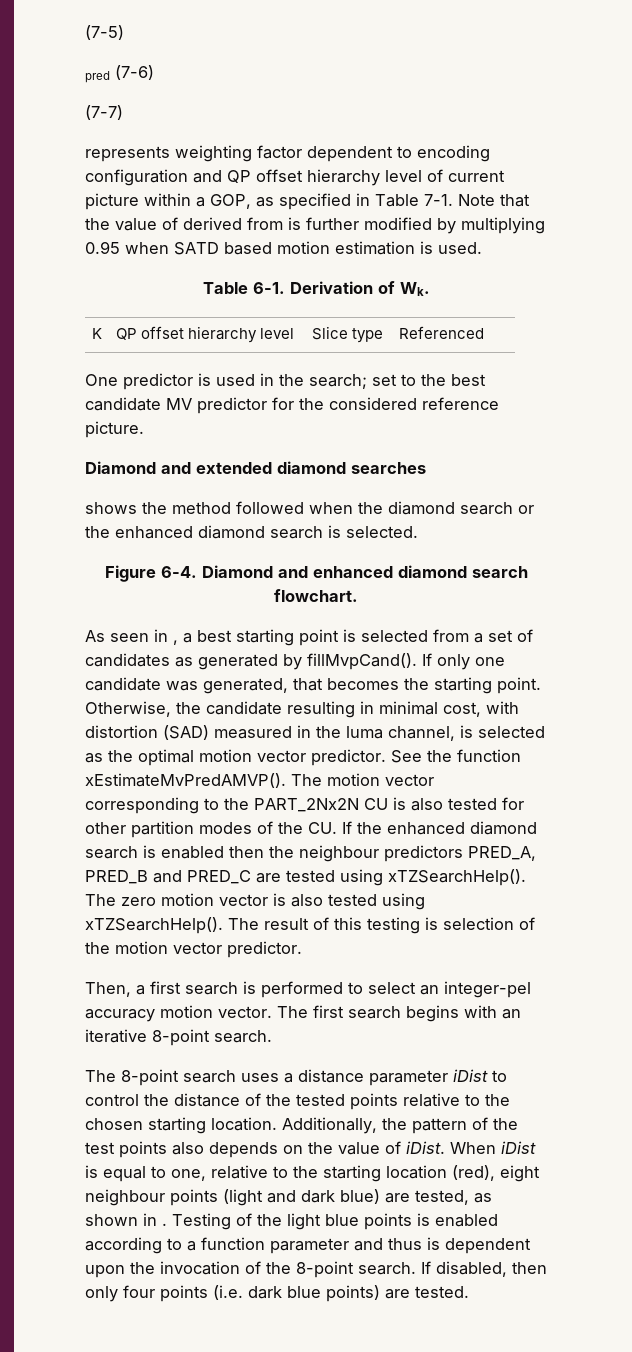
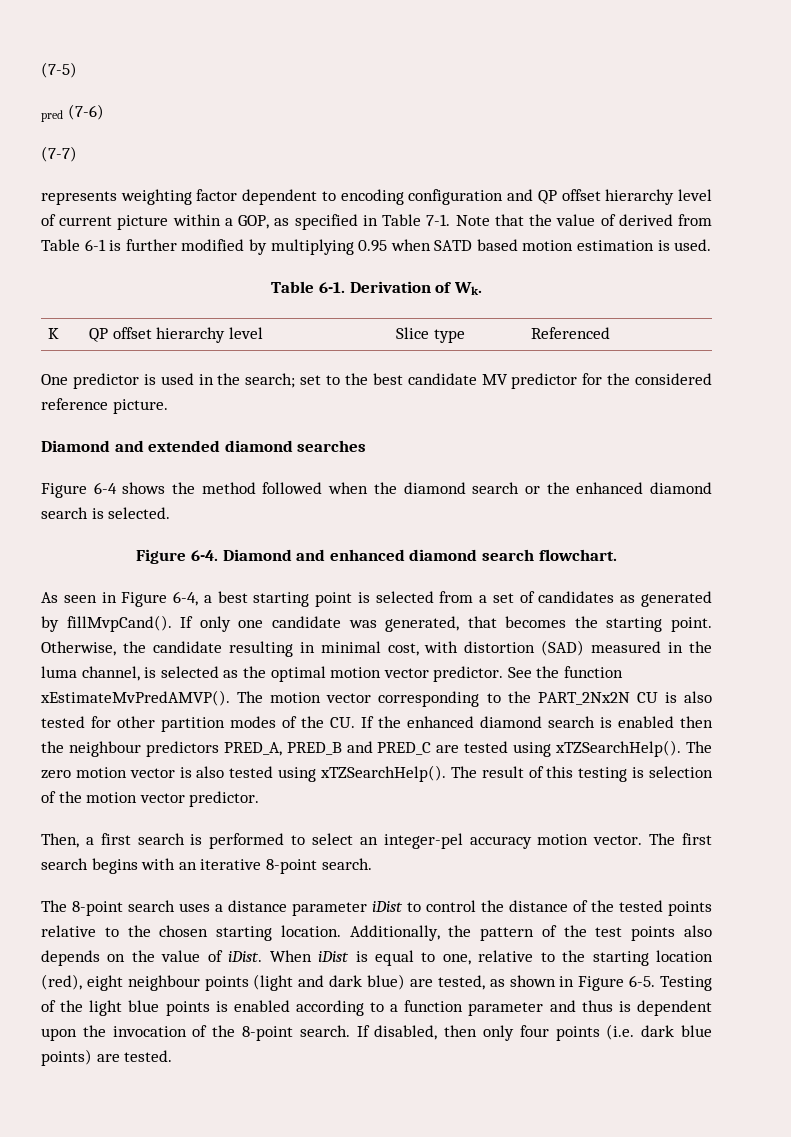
- Note that the value of derived from is further modified by multiplying 0.95 when SATD based motion estimation is used.
+ Note that the value of derived from Table 6-1 is further modified by multiplying 0.95 when SATD based motion estimation is used.
- shows the method followed when the diamond search or the enhanced diamond search is selected.
+ Figure 6-4 shows the method followed when the diamond search or the enhanced diamond search is selected.
- As seen in , a best starting point is selected from a set of candidates as generated by fillMvpCand().
+ As seen in Figure 6-4, a best starting point is selected from a set of candidates as generated by fillMvpCand().
- When iDist is equal to one, relative to the starting location (red), eight neighbour points (light and dark blue) are tested, as shown in .
+ When iDist is equal to one, relative to the starting location (red), eight neighbour points (light and dark blue) are tested, as shown in Figure 6-5.

